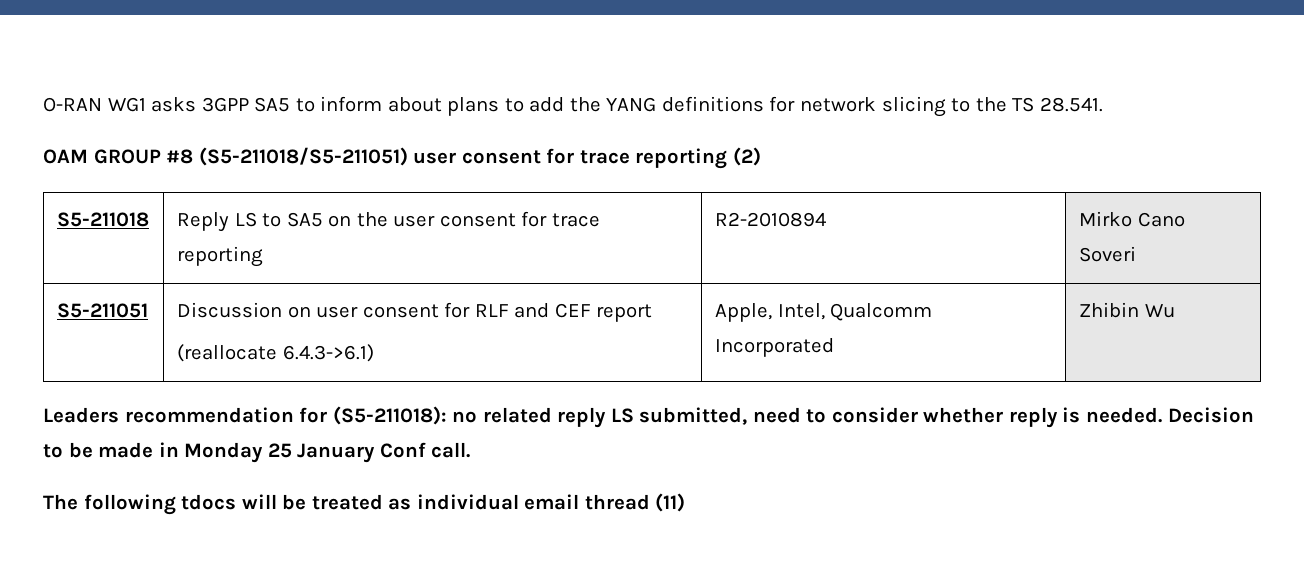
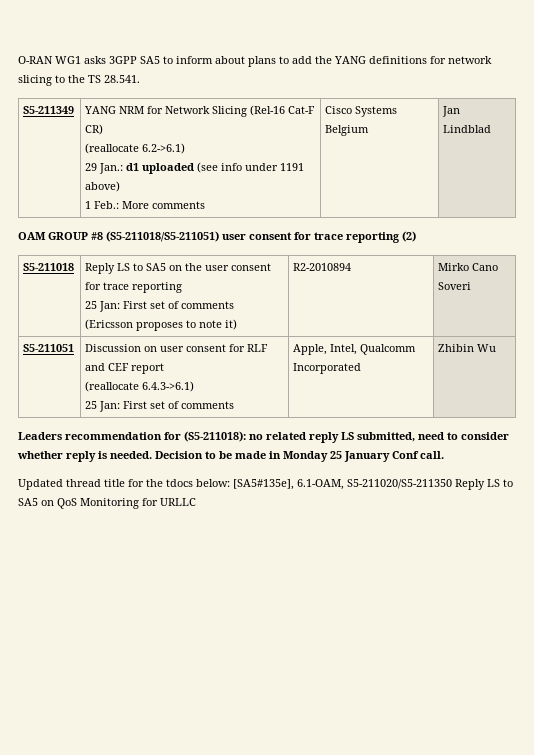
+ S5-211349 | YANG NRM for Network Slicing (Rel-16 Cat-F CR)
+ (reallocate 6.2->6.1)
+ 29 Jan.: d1 uploaded (see info under 1191 above)
+ 1 Feb.: More comments | Cisco Systems Belgium | Jan Lindblad
- S5-211018 | Reply LS to SA5 on the user consent for trace reporting | R2-2010894 | Mirko Cano Soveri
+ S5-211018 | Reply LS to SA5 on the user consent for trace reporting
+ 25 Jan: First set of comments (Ericsson proposes to note it) | R2-2010894 | Mirko Cano Soveri
  S5-211051 | Discussion on user consent for RLF and CEF report
- (reallocate 6.4.3->6.1) | Apple, Intel, Qualcomm Incorporated | Zhibin Wu
+ (reallocate 6.4.3->6.1)
+ 25 Jan: First set of comments | Apple, Intel, Qualcomm Incorporated | Zhibin Wu
- The following tdocs will be treated as individual email thread (11)
+ Updated thread title for the tdocs below: [SA5#135e], 6.1-OAM, S5-211020/S5-211350 Reply LS to SA5 on QoS Monitoring for URLLC

